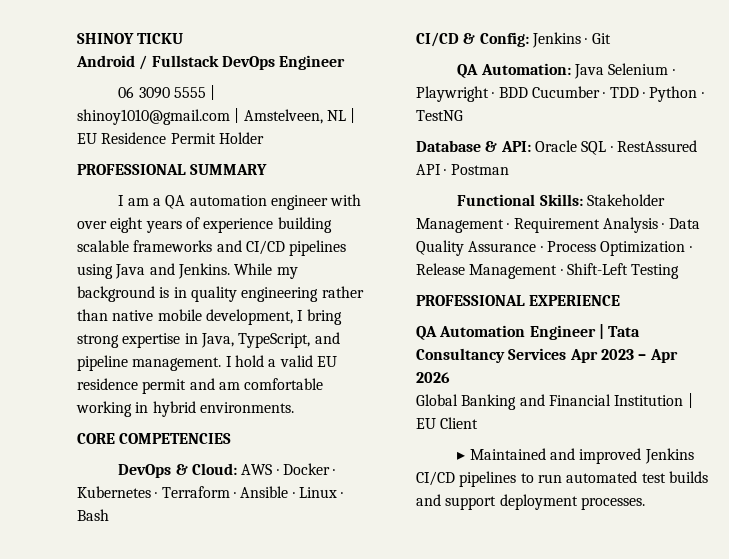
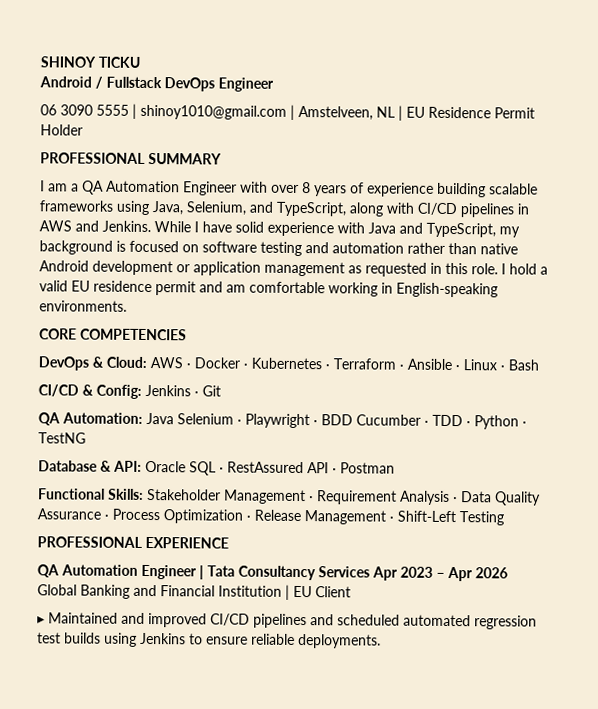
- I am a QA automation engineer with over eight years of experience building scalable frameworks and CI/CD pipelines using Java and Jenkins. While my background is in quality engineering rather than native mobile development, I bring strong expertise in Java, TypeScript, and pipeline management.
+ I am a QA Automation Engineer with over 8 years of experience building scalable frameworks using Java, Selenium, and TypeScript, along with CI/CD pipelines in AWS and Jenkins. While I have solid experience with Java and TypeScript, my background is focused on software testing and automation rather than native Android development or application management as requested in this role.
- I hold a valid EU residence permit and am comfortable working in hybrid environments.
+ I hold a valid EU residence permit and am comfortable working in English-speaking environments.
- ▸ Maintained and improved Jenkins CI/CD pipelines to run automated test builds and support deployment processes.
+ ▸ Maintained and improved CI/CD pipelines and scheduled automated regression test builds using Jenkins to ensure reliable deployments.

